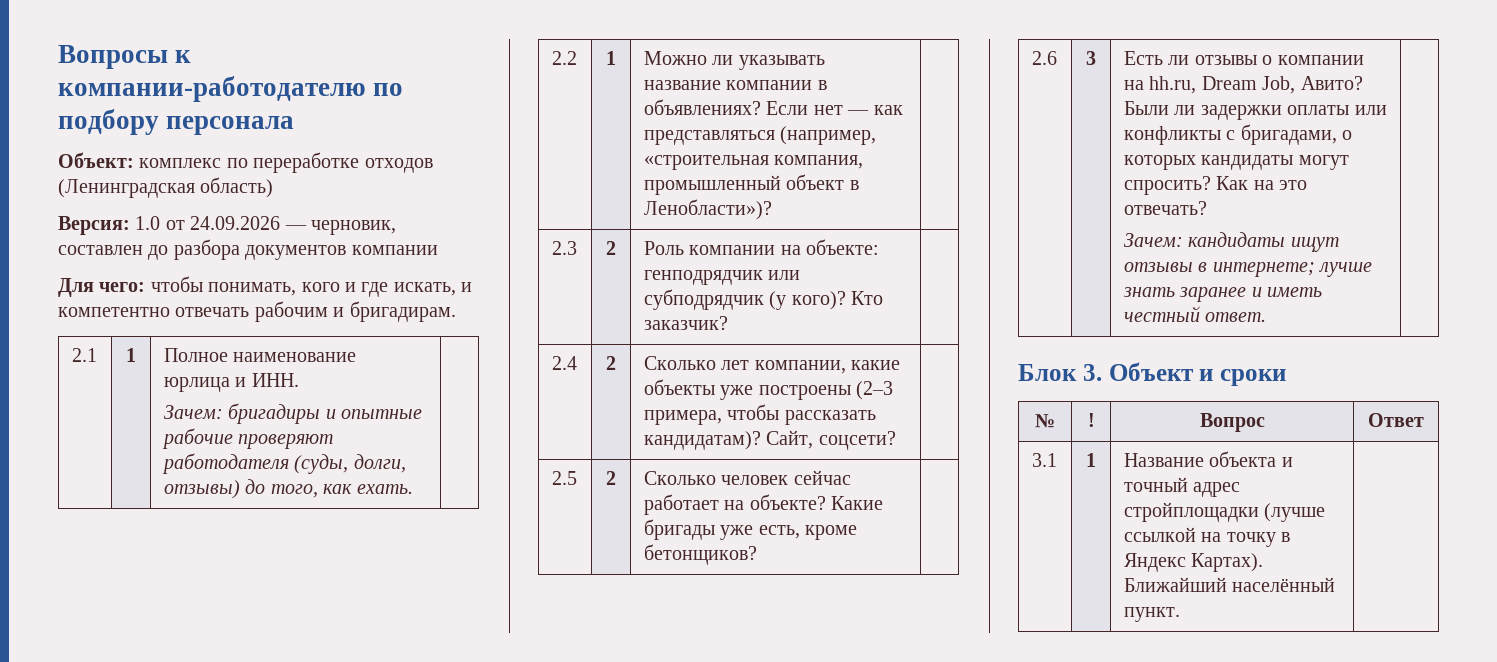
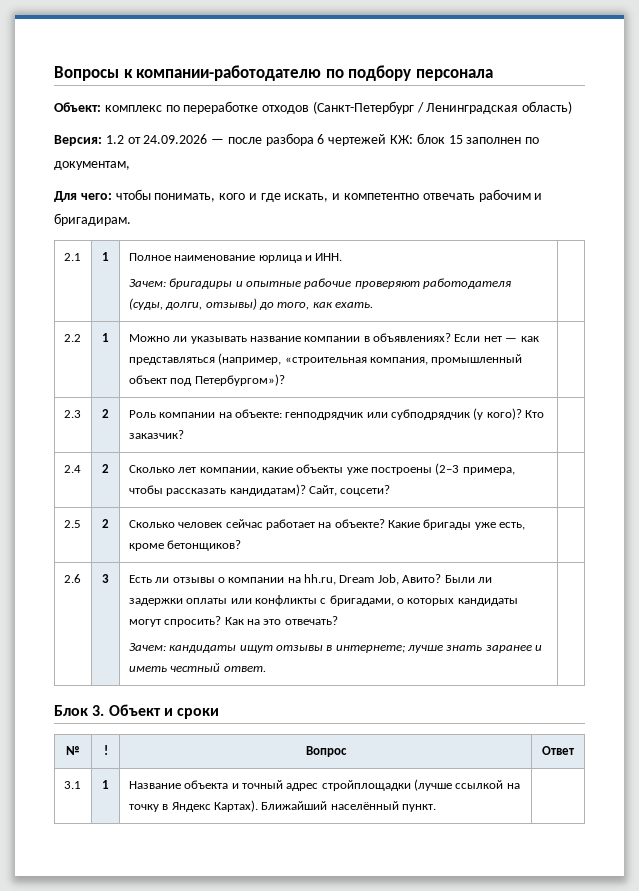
- Объект: комплекс по переработке отходов (Ленинградская область)
+ Объект: комплекс по переработке отходов (Санкт-Петербург / Ленинградская область)
- Версия: 1.0 от 24.09.2026 — черновик, составлен до разбора документов компании
+ Версия: 1.2 от 24.09.2026 — после разбора 6 чертежей КЖ: блок 15 заполнен по документам,
- 2.2 | 1 | Можно ли указывать название компании в объявлениях? Если нет — как представляться (например, «строительная компания, промышленный объект в Ленобласти»)? |
+ 2.2 | 1 | Можно ли указывать название компании в объявлениях? Если нет — как представляться (например, «строительная компания, промышленный объект под Петербургом»)? |

